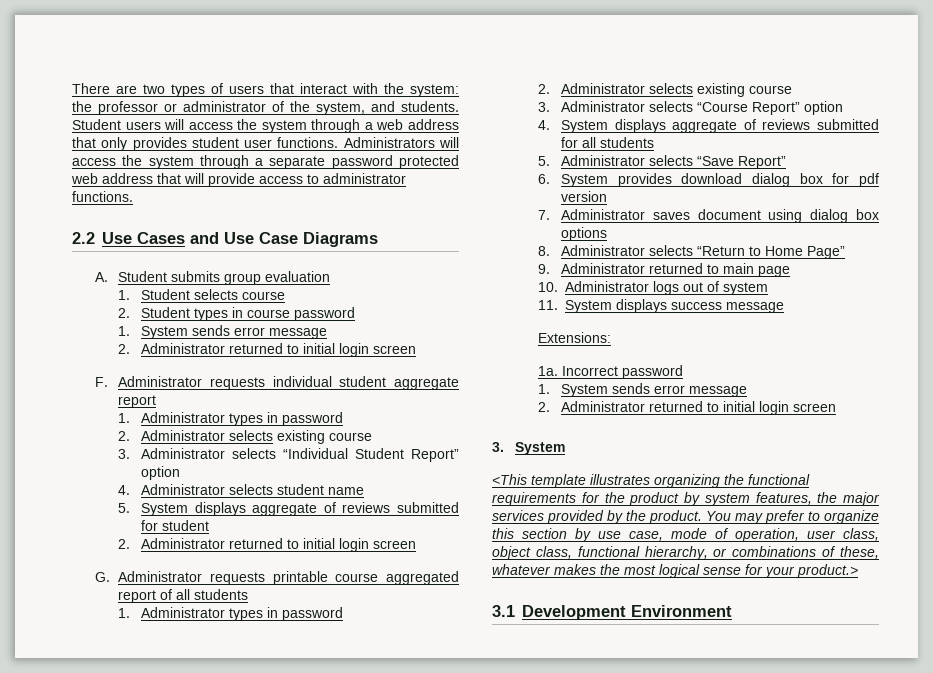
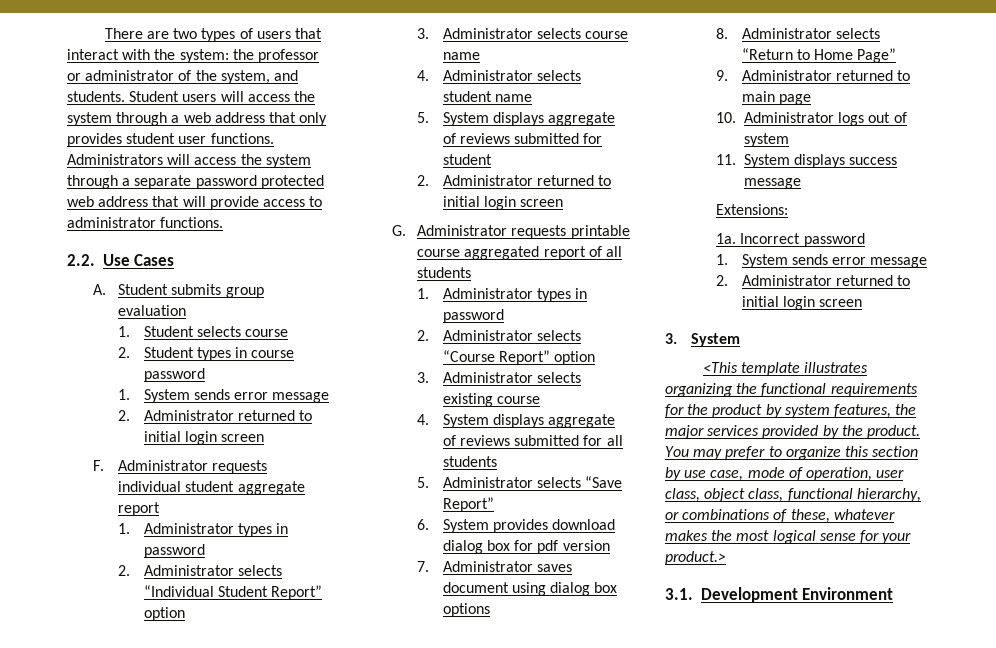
- 2.2 Use Cases and Use Case Diagrams
+ 2.2. Use Cases
  F. Administrator requests individual student aggregate report
  1. Administrator types in password
- 2. Administrator selects existing course
- 3. Administrator selects “Individual Student Report” option
+ 2. Administrator selects “Individual Student Report” option
+ 3. Administrator selects course name
  G. Administrator requests printable course aggregated report of all students
  1. Administrator types in password
- 2. Administrator selects existing course
- 3. Administrator selects “Course Report” option
+ 2. Administrator selects “Course Report” option
+ 3. Administrator selects existing course
- 3.1 Development Environment
+ 3.1. Development Environment

